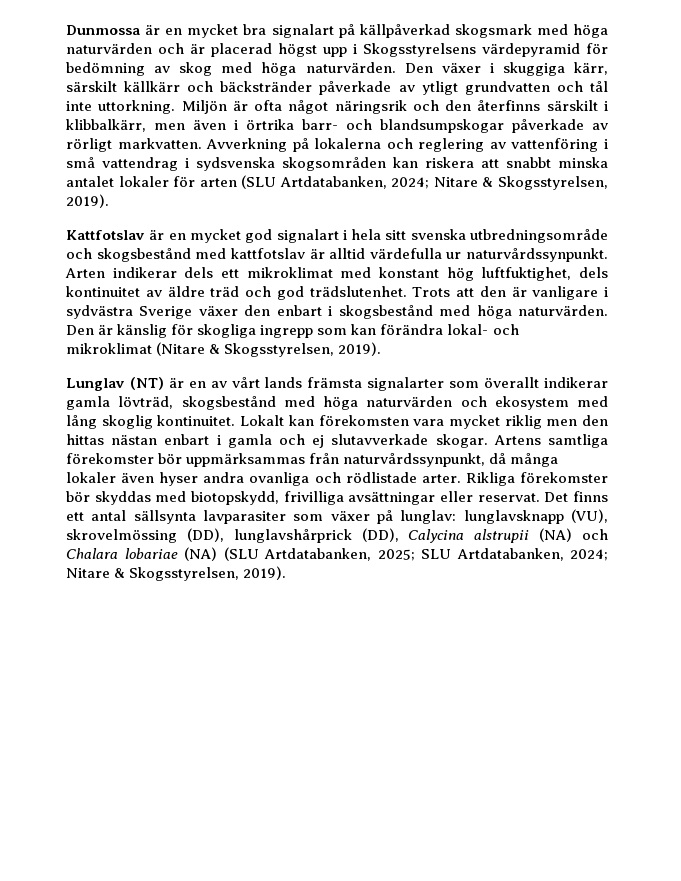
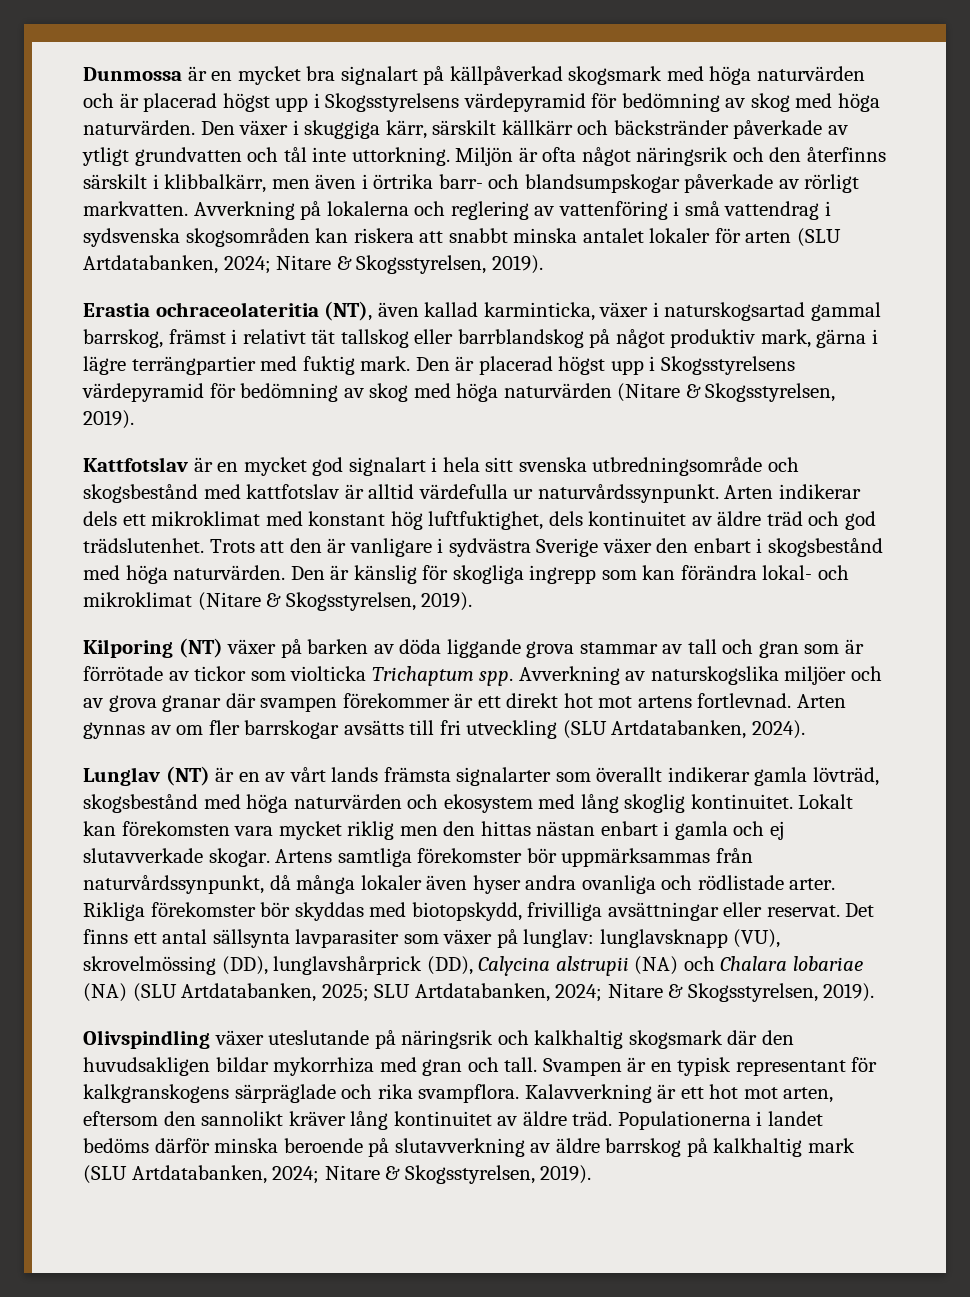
+ Erastia ochraceolateritia (NT), även kallad karminticka, växer i naturskogsartad gammal barrskog, främst i relativt tät tallskog eller barrblandskog på något produktiv mark, gärna i lägre terrängpartier med fuktig mark. Den är placerad högst upp i Skogsstyrelsens värdepyramid för bedömning av skog med höga naturvärden (Nitare & Skogsstyrelsen, 2019).
+ Kilporing (NT) växer på barken av döda liggande grova stammar av tall och gran som är förrötade av tickor som violticka Trichaptum spp. Avverkning av naturskogslika miljöer och av grova granar där svampen förekommer är ett direkt hot mot artens fortlevnad. Arten gynnas av om fler barrskogar avsätts till fri utveckling (SLU Artdatabanken, 2024).
+ Olivspindling växer uteslutande på näringsrik och kalkhaltig skogsmark där den huvudsakligen bildar mykorrhiza med gran och tall. Svampen är en typisk representant för kalkgranskogens särpräglade och rika svampflora. Kalavverkning är ett hot mot arten, eftersom den sannolikt kräver lång kontinuitet av äldre träd. Populationerna i landet bedöms därför minska beroende på slutavverkning av äldre barrskog på kalkhaltig mark (SLU Artdatabanken, 2024; Nitare & Skogsstyrelsen, 2019).

